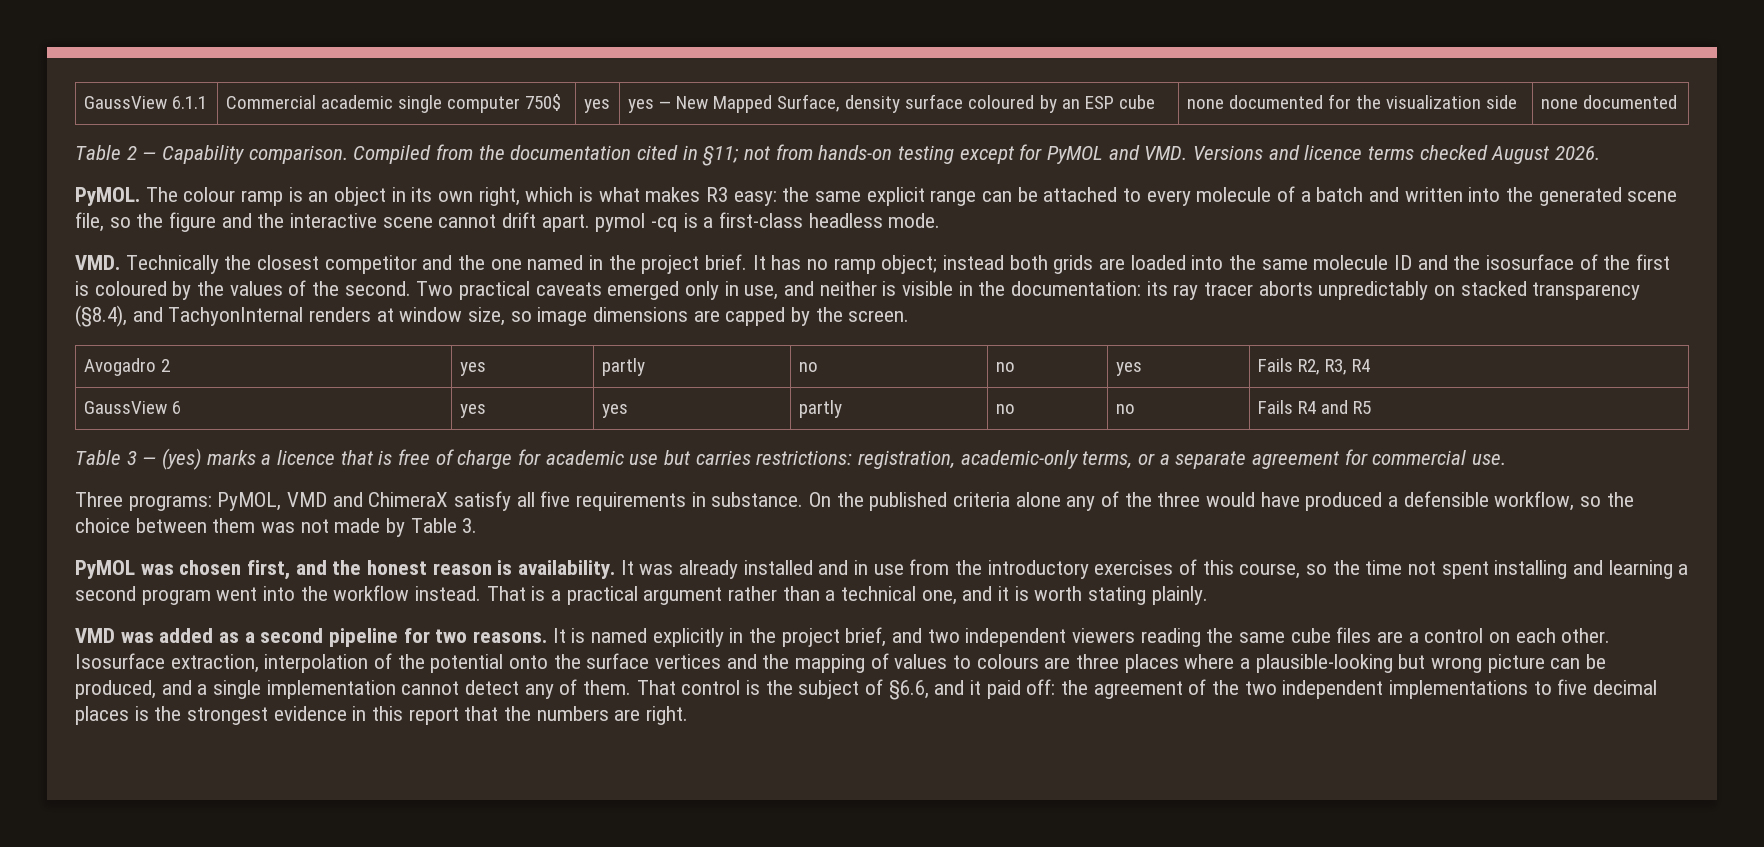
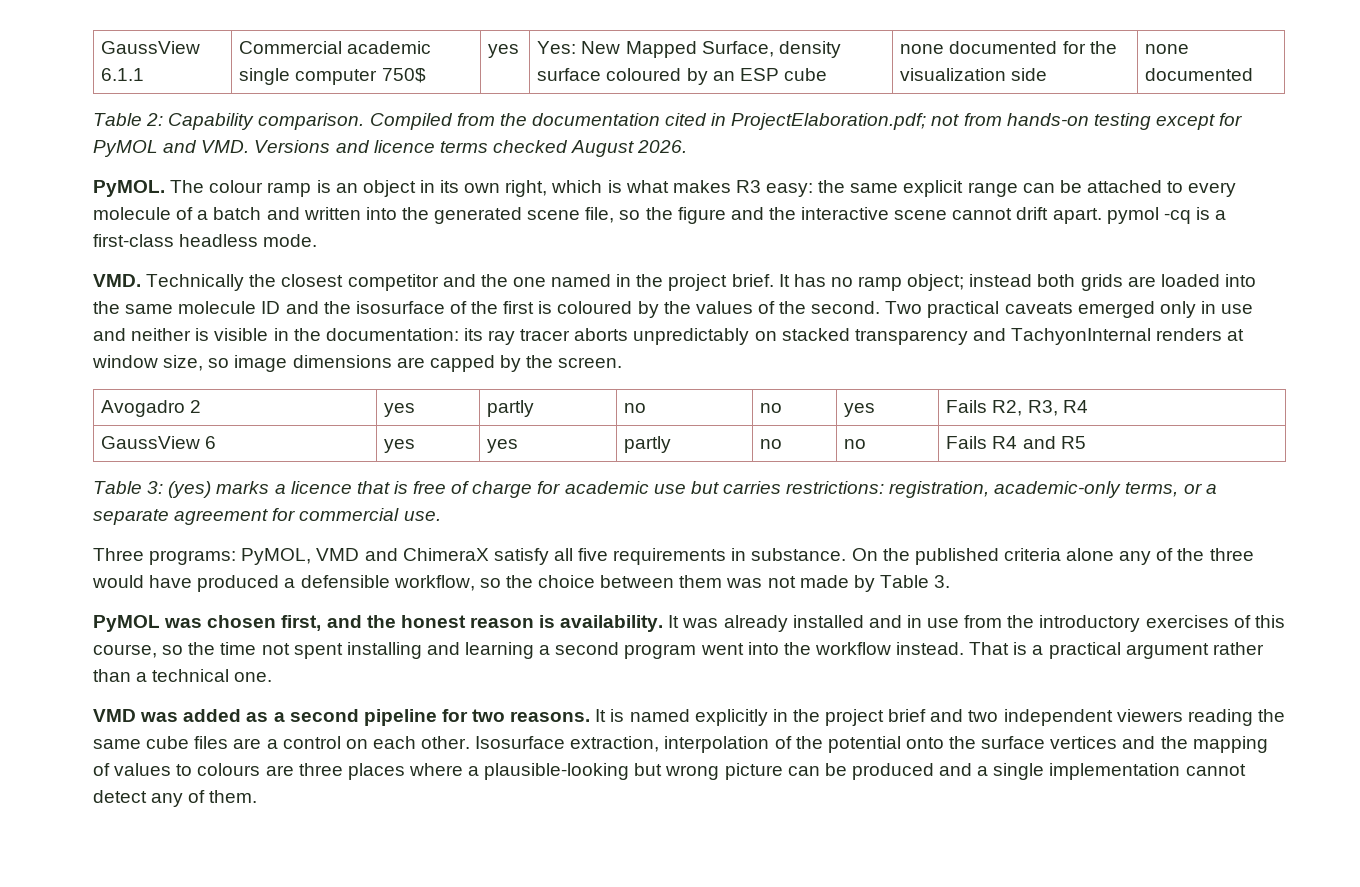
- GaussView 6.1.1 | Commercial academic single computer 750$ | yes | yes — New Mapped Surface, density surface coloured by an ESP cube | none documented for the visualization side | none documented
+ GaussView 6.1.1 | Commercial academic single computer 750$ | yes | Yes: New Mapped Surface, density surface coloured by an ESP cube | none documented for the visualization side | none documented
- Table 2 — Capability comparison.
+ Table 2: Capability comparison.
- Compiled from the documentation cited in §11; not from hands-on testing except for PyMOL and VMD. Versions and licence terms checked August 2026.
+ Compiled from the documentation cited in ProjectElaboration.pdf; not from hands-on testing except for PyMOL and VMD. Versions and licence terms checked August 2026.
- Two practical caveats emerged only in use, and neither is visible in the documentation: its ray tracer aborts unpredictably on stacked transparency (§8.4), and TachyonInternal renders at window size, so image dimensions are capped by the screen.
+ Two practical caveats emerged only in use and neither is visible in the documentation: its ray tracer aborts unpredictably on stacked transparency and TachyonInternal renders at window size, so image dimensions are capped by the screen.
- Table 3 — (yes) marks a licence that is free of charge for academic use but carries restrictions: registration, academic-only terms, or a separate agreement for commercial use.
+ Table 3: (yes) marks a licence that is free of charge for academic use but carries restrictions: registration, academic-only terms, or a separate agreement for commercial use.
- That is a practical argument rather than a technical one, and it is worth stating plainly.
+ That is a practical argument rather than a technical one.
- It is named explicitly in the project brief, and two independent viewers reading the same cube files are a control on each other.
+ It is named explicitly in the project brief and two independent viewers reading the same cube files are a control on each other.
- Isosurface extraction, interpolation of the potential onto the surface vertices and the mapping of values to colours are three places where a plausible-looking but wrong picture can be produced, and a single implementation cannot detect any of them. That control is the subject of §6.6, and it paid off: the agreement of the two independent implementations to five decimal places is the strongest evidence in this report that the numbers are right.
+ Isosurface extraction, interpolation of the potential onto the surface vertices and the mapping of values to colours are three places where a plausible-looking but wrong picture can be produced and a single implementation cannot detect any of them.

